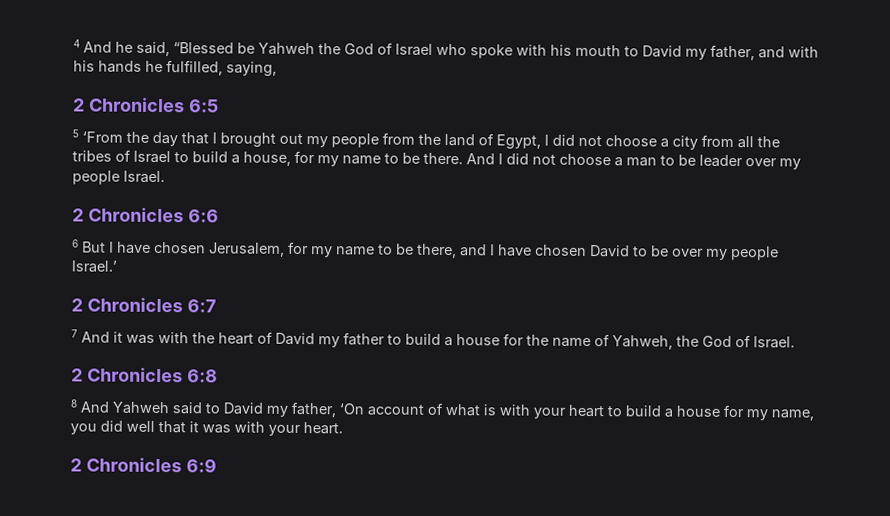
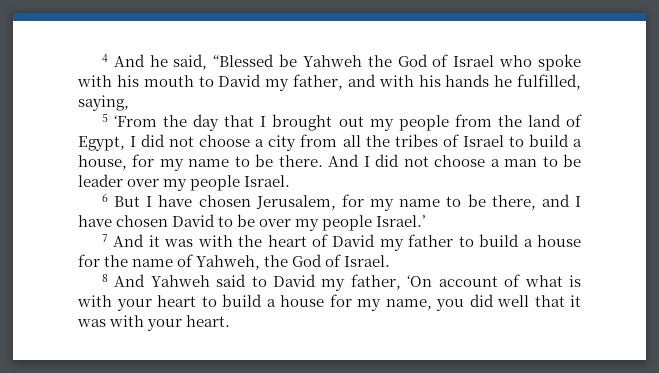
- 2 Chronicles 6:5
- 2 Chronicles 6:6
- 2 Chronicles 6:7
- 2 Chronicles 6:8
- 2 Chronicles 6:9

